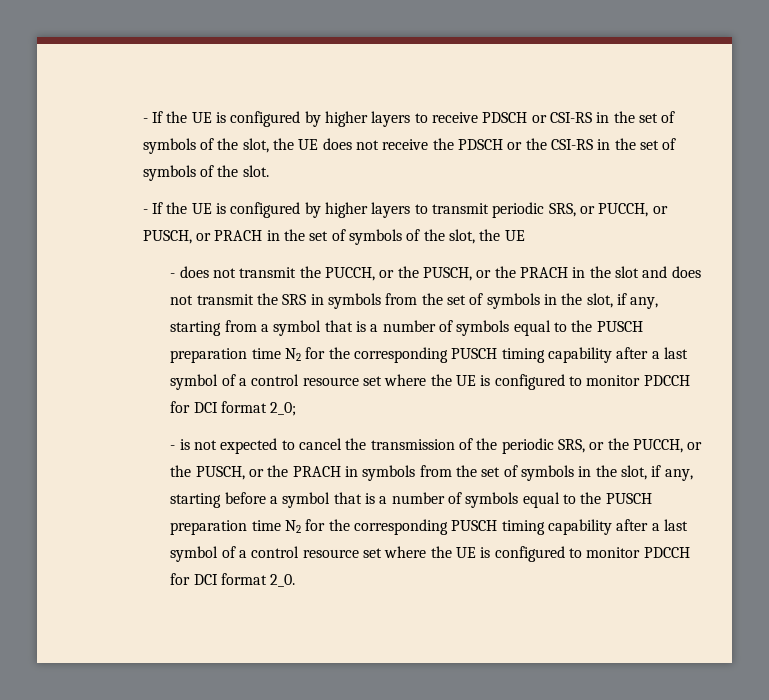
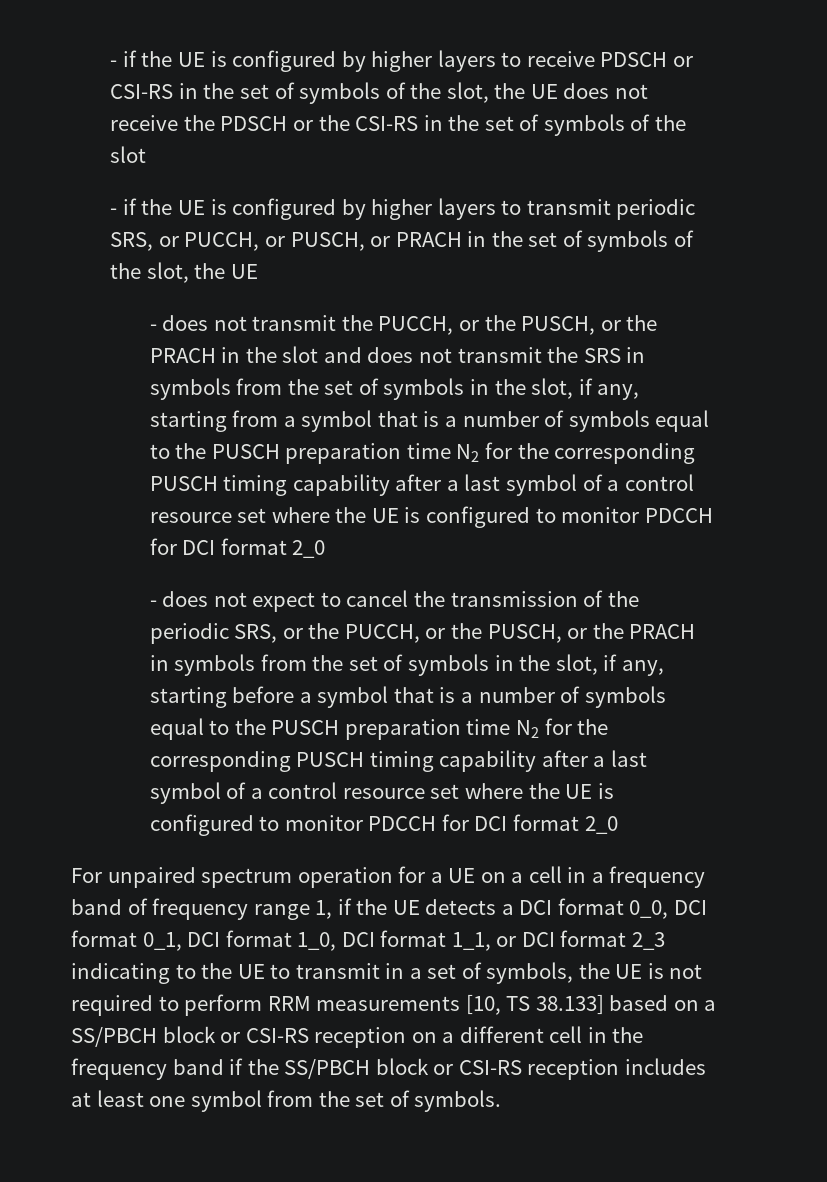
- - If the UE is configured by higher layers to receive PDSCH or CSI-RS in the set of symbols of the slot, the UE does not receive the PDSCH or the CSI-RS in the set of symbols of the slot.
- - If the UE is configured by higher layers to transmit periodic SRS, or PUCCH, or PUSCH, or PRACH in the set of symbols of the slot, the UE
+ - if the UE is configured by higher layers to receive PDSCH or CSI-RS in the set of symbols of the slot, the UE does not receive the PDSCH or the CSI-RS in the set of symbols of the slot
+ - if the UE is configured by higher layers to transmit periodic SRS, or PUCCH, or PUSCH, or PRACH in the set of symbols of the slot, the UE
- - does not transmit the PUCCH, or the PUSCH, or the PRACH in the slot and does not transmit the SRS in symbols from the set of symbols in the slot, if any, starting from a symbol that is a number of symbols equal to the PUSCH preparation time N2 for the corresponding PUSCH timing capability after a last symbol of a control resource set where the UE is configured to monitor PDCCH for DCI format 2_0;
- - is not expected to cancel the transmission of the periodic SRS, or the PUCCH, or the PUSCH, or the PRACH in symbols from the set of symbols in the slot, if any, starting before a symbol that is a number of symbols equal to the PUSCH preparation time N2 for the corresponding PUSCH timing capability after a last symbol of a control resource set where the UE is configured to monitor PDCCH for DCI format 2_0.
+ - does not transmit the PUCCH, or the PUSCH, or the PRACH in the slot and does not transmit the SRS in symbols from the set of symbols in the slot, if any, starting from a symbol that is a number of symbols equal to the PUSCH preparation time N2 for the corresponding PUSCH timing capability after a last symbol of a control resource set where the UE is configured to monitor PDCCH for DCI format 2_0
+ - does not expect to cancel the transmission of the periodic SRS, or the PUCCH, or the PUSCH, or the PRACH in symbols from the set of symbols in the slot, if any, starting before a symbol that is a number of symbols equal to the PUSCH preparation time N2 for the corresponding PUSCH timing capability after a last symbol of a control resource set where the UE is configured to monitor PDCCH for DCI format 2_0
+ For unpaired spectrum operation for a UE on a cell in a frequency band of frequency range 1, if the UE detects a DCI format 0_0, DCI format 0_1, DCI format 1_0, DCI format 1_1, or DCI format 2_3 indicating to the UE to transmit in a set of symbols, the UE is not required to perform RRM measurements [10, TS 38.133] based on a SS/PBCH block or CSI-RS reception on a different cell in the frequency band if the SS/PBCH block or CSI-RS reception includes at least one symbol from the set of symbols.

